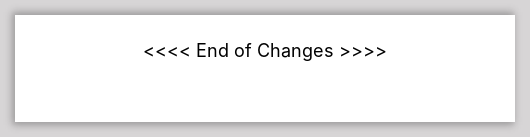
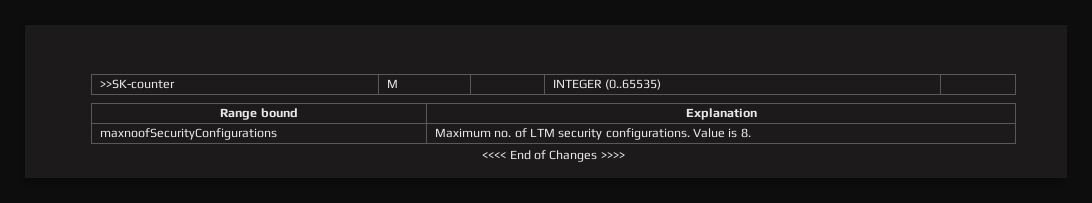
+ >>SK-counter | M | | INTEGER (0..65535) |
+ Range bound | Explanation
+ maxnoofSecurityConfigurations | Maximum no. of LTM security configurations. Value is 8.

